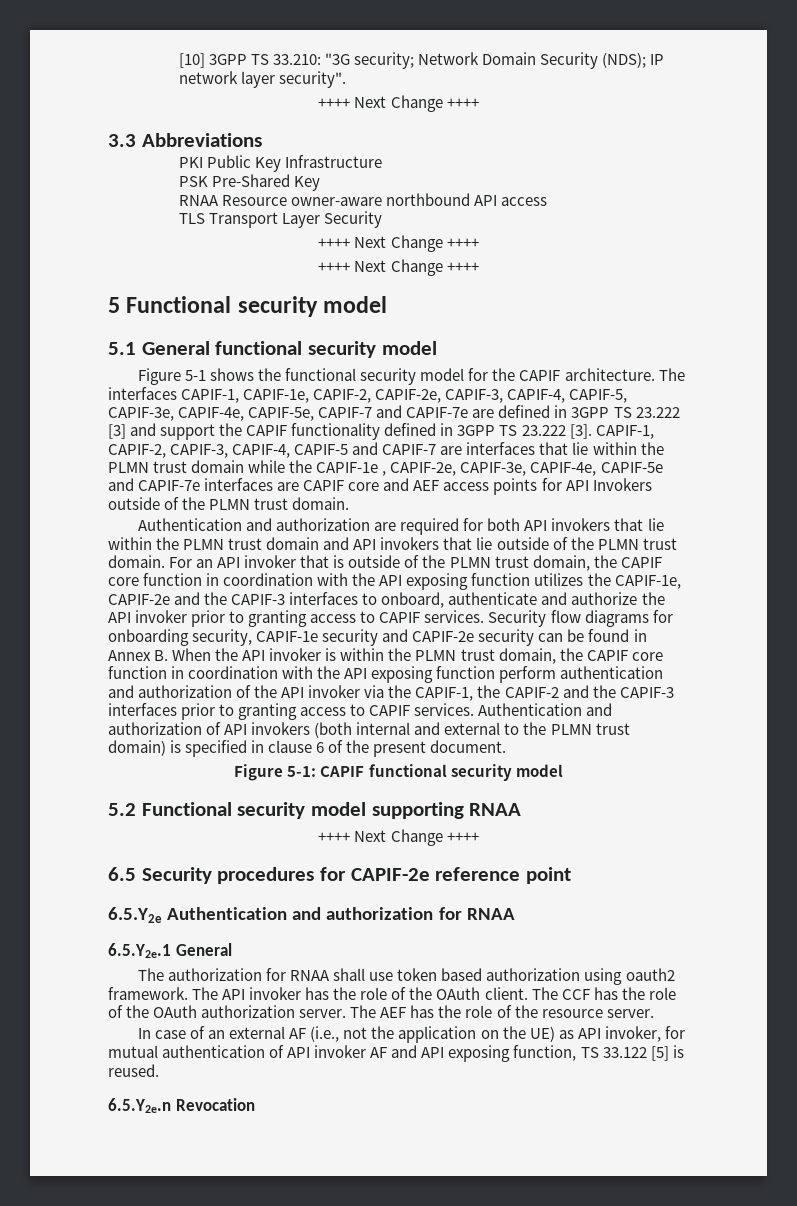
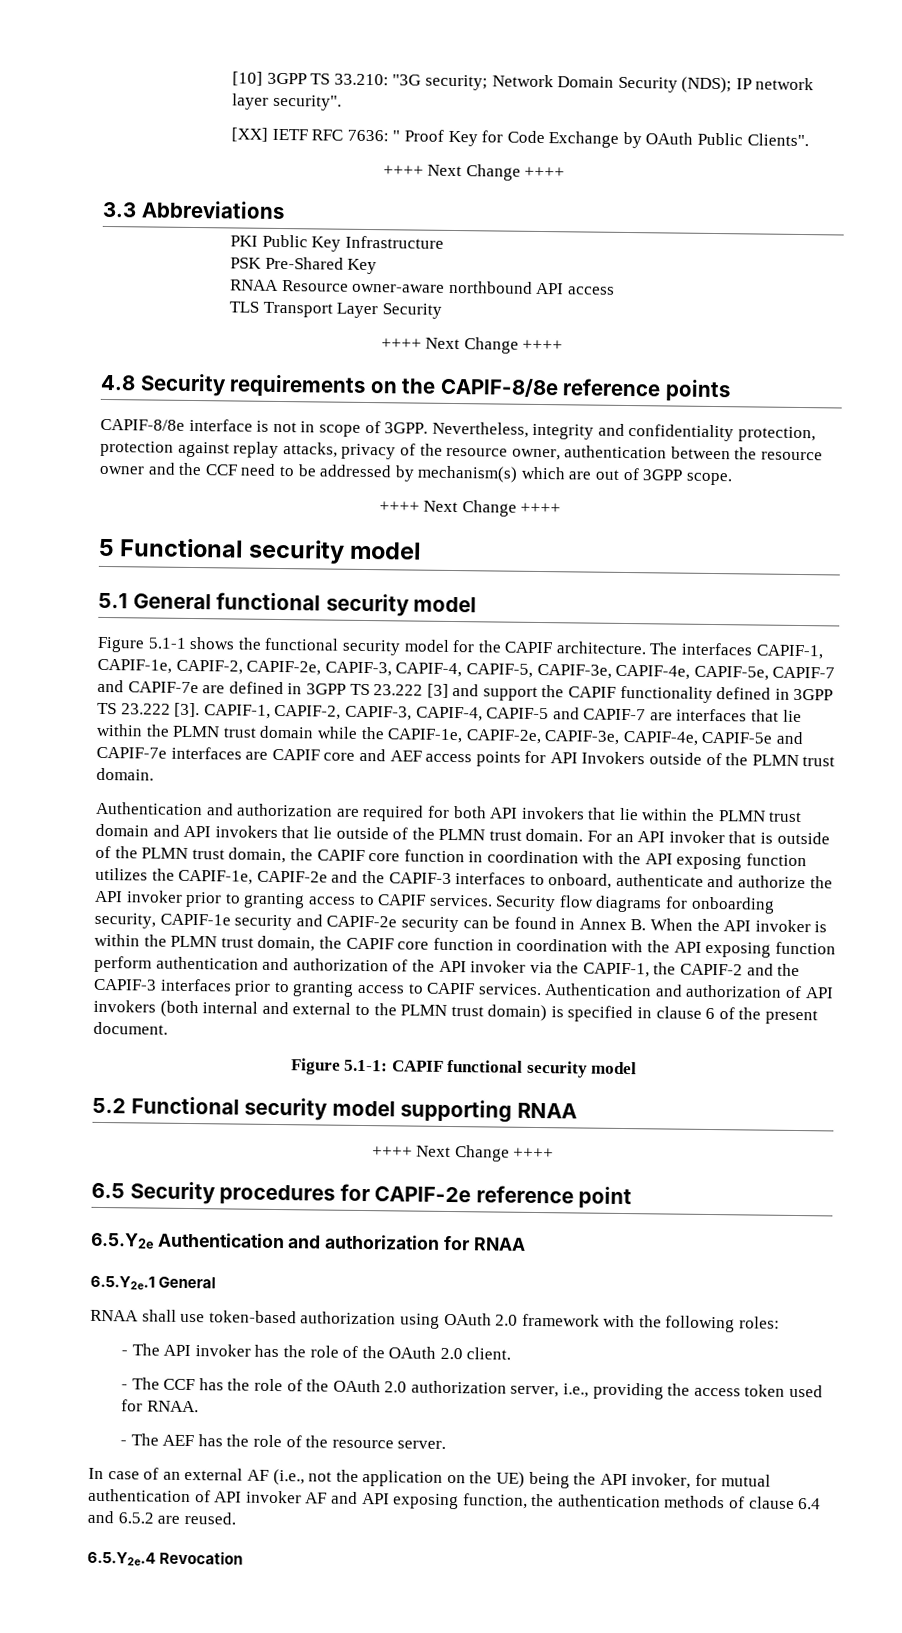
+ [XX] IETF RFC 7636: " Proof Key for Code Exchange by OAuth Public Clients".
+ 4.8 Security requirements on the CAPIF-8/8e reference points
+ CAPIF-8/8e interface is not in scope of 3GPP. Nevertheless, integrity and confidentiality protection, protection against replay attacks, privacy of the resource owner, authentication between the resource owner and the CCF need to be addressed by mechanism(s) which are out of 3GPP scope.
- Figure 5-1 shows the functional security model for the CAPIF architecture.
+ Figure 5.1-1 shows the functional security model for the CAPIF architecture.
- CAPIF-1, CAPIF-2, CAPIF-3, CAPIF-4, CAPIF-5 and CAPIF-7 are interfaces that lie within the PLMN trust domain while the CAPIF-1e , CAPIF-2e, CAPIF-3e, CAPIF-4e, CAPIF-5e and CAPIF-7e interfaces are CAPIF core and AEF access points for API Invokers outside of the PLMN trust domain.
+ CAPIF-1, CAPIF-2, CAPIF-3, CAPIF-4, CAPIF-5 and CAPIF-7 are interfaces that lie within the PLMN trust domain while the CAPIF-1e, CAPIF-2e, CAPIF-3e, CAPIF-4e, CAPIF-5e and CAPIF-7e interfaces are CAPIF core and AEF access points for API Invokers outside of the PLMN trust domain.
- Figure 5-1: CAPIF functional security model
+ Figure 5.1-1: CAPIF functional security model
- The authorization for RNAA shall use token based authorization using oauth2 framework. The API invoker has the role of the OAuth client. The CCF has the role of the OAuth authorization server. The AEF has the role of the resource server.
+ RNAA shall use token-based authorization using OAuth 2.0 framework with the following roles:
+ - The API invoker has the role of the OAuth 2.0 client.
+ - The CCF has the role of the OAuth 2.0 authorization server, i.e., providing the access token used for RNAA.
+ - The AEF has the role of the resource server.
- In case of an external AF (i.e., not the application on the UE) as API invoker, for mutual authentication of API invoker AF and API exposing function, TS 33.122 [5] is reused.
+ In case of an external AF (i.e., not the application on the UE) being the API invoker, for mutual authentication of API invoker AF and API exposing function, the authentication methods of clause 6.4 and 6.5.2 are reused.
- 6.5.Y2e.n Revocation
+ 6.5.Y2e.4 Revocation

